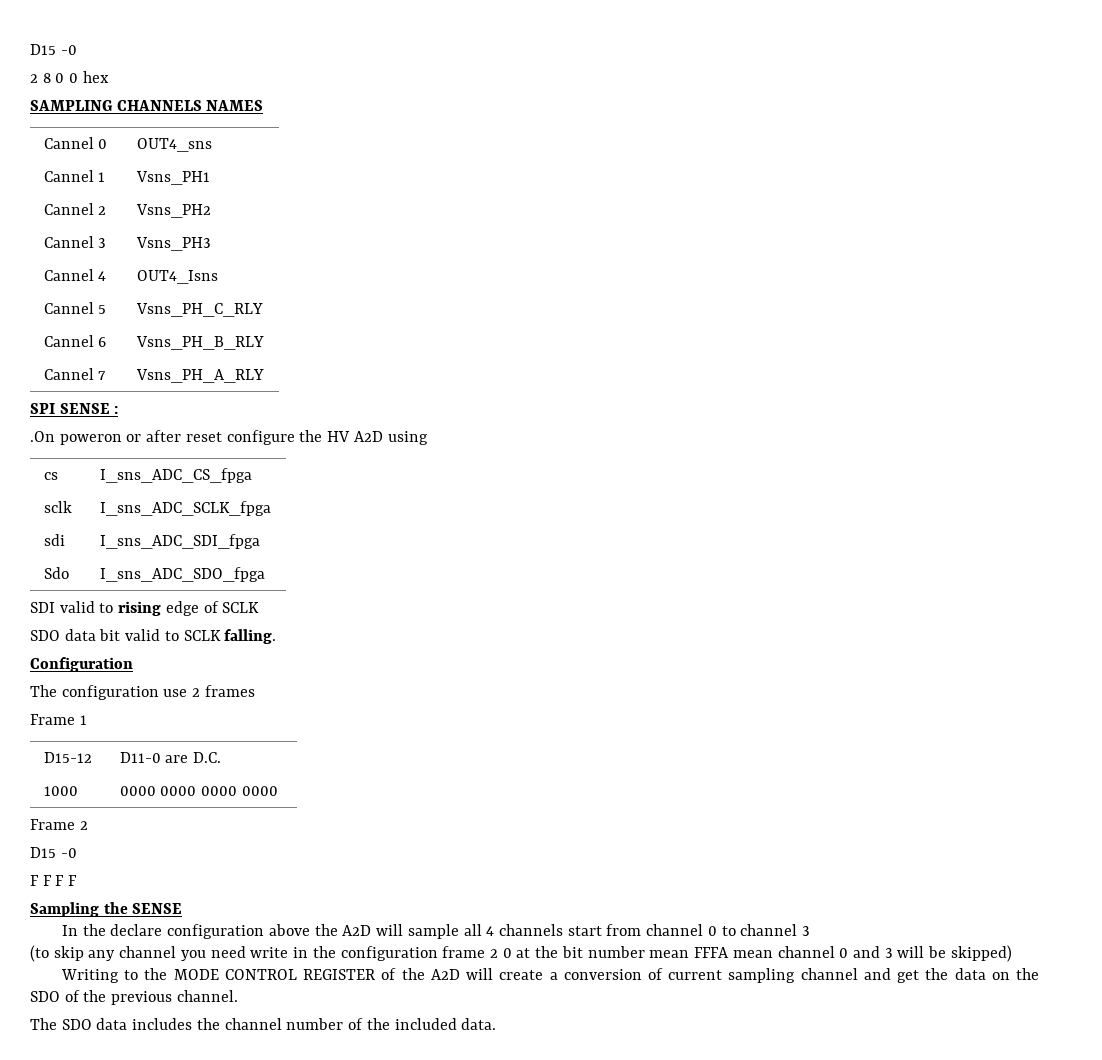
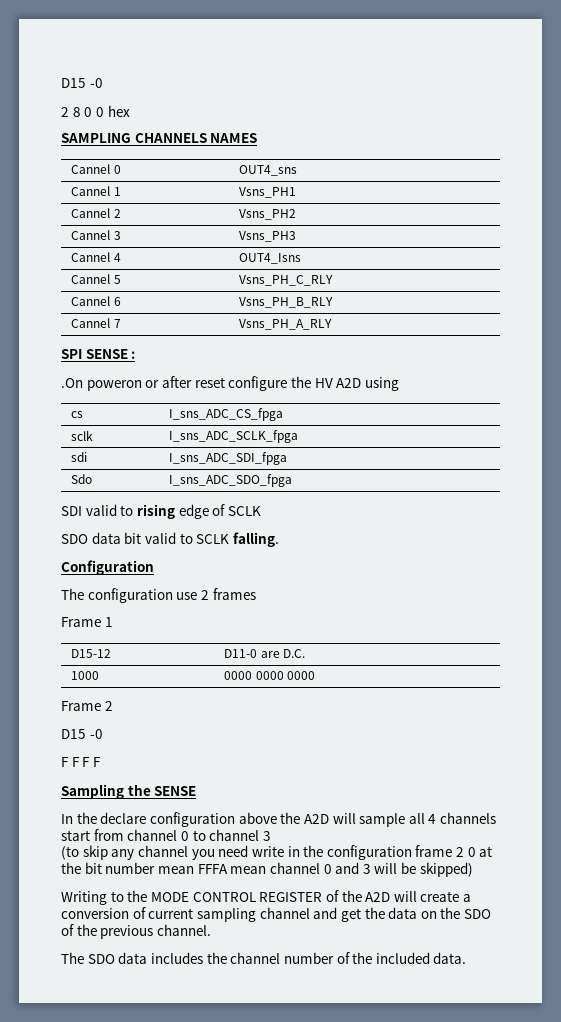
- 1000 | 0000 0000 0000 0000
+ 1000 | 0000 0000 0000

